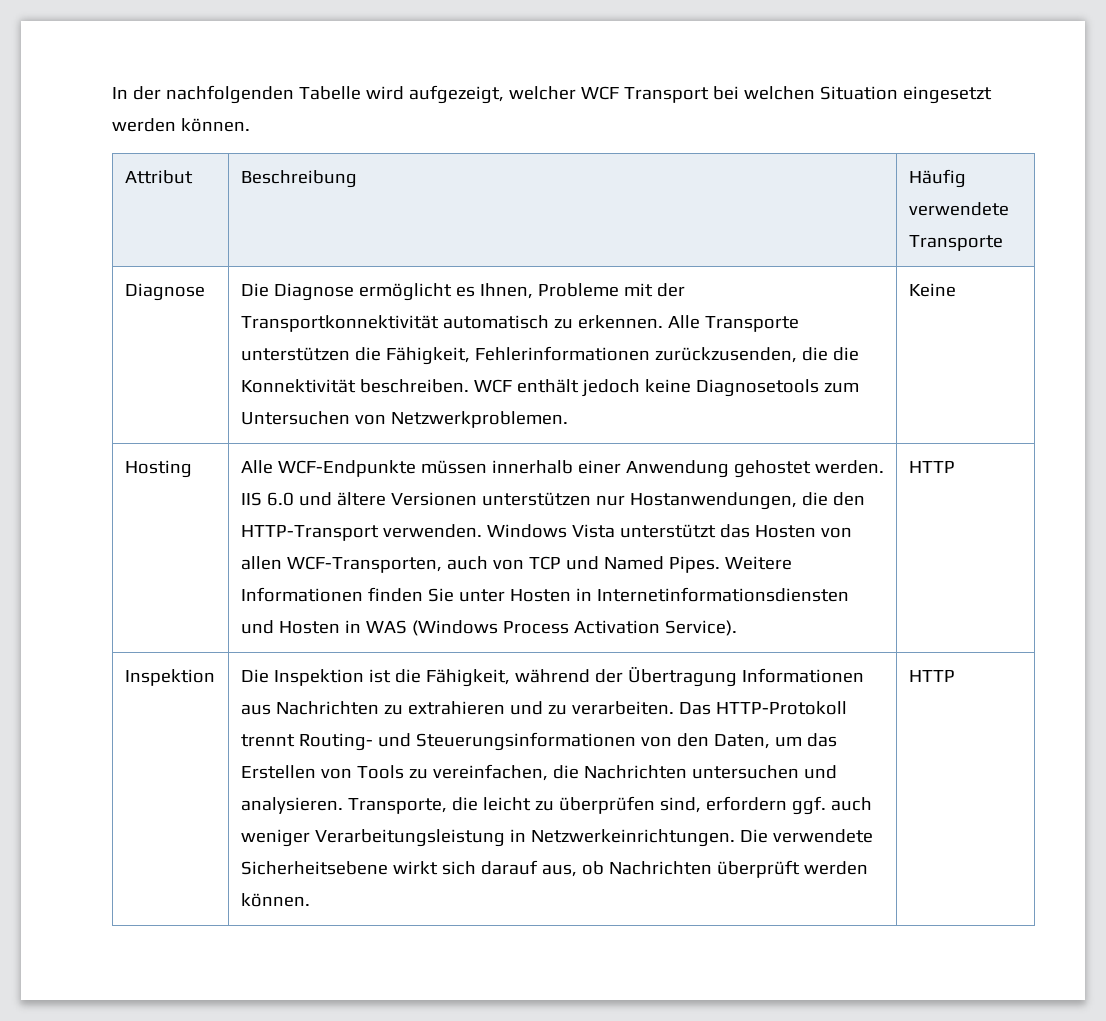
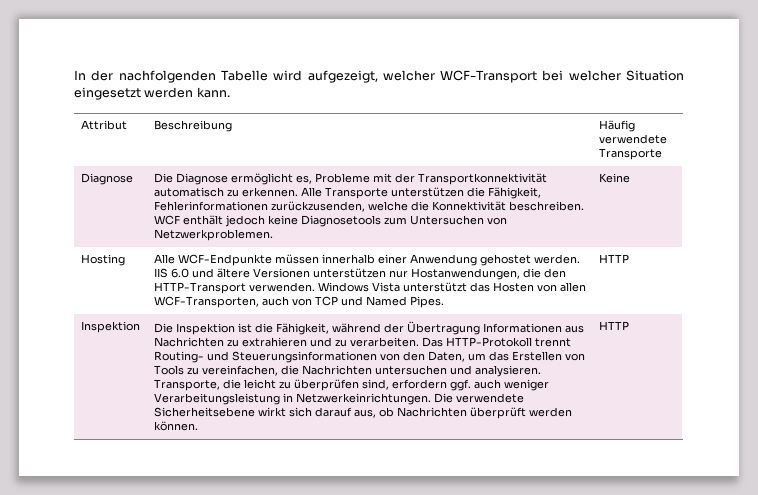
- In der nachfolgenden Tabelle wird aufgezeigt, welcher WCF Transport bei welchen Situation eingesetzt werden können.
+ In der nachfolgenden Tabelle wird aufgezeigt, welcher WCF-Transport bei welcher Situation eingesetzt werden kann.
- Diagnose | Die Diagnose ermöglicht es Ihnen, Probleme mit der Transportkonnektivität automatisch zu erkennen. Alle Transporte unterstützen die Fähigkeit, Fehlerinformationen zurückzusenden, die die Konnektivität beschreiben. WCF enthält jedoch keine Diagnosetools zum Untersuchen von Netzwerkproblemen. | Keine
+ Diagnose | Die Diagnose ermöglicht es, Probleme mit der Transportkonnektivität automatisch zu erkennen. Alle Transporte unterstützen die Fähigkeit, Fehlerinformationen zurückzusenden, welche die Konnektivität beschreiben. WCF enthält jedoch keine Diagnosetools zum Untersuchen von Netzwerkproblemen. | Keine
- Weitere Informationen finden Sie unter Hosten in Internetinformationsdiensten und Hosten in WAS (Windows Process Activation Service).

